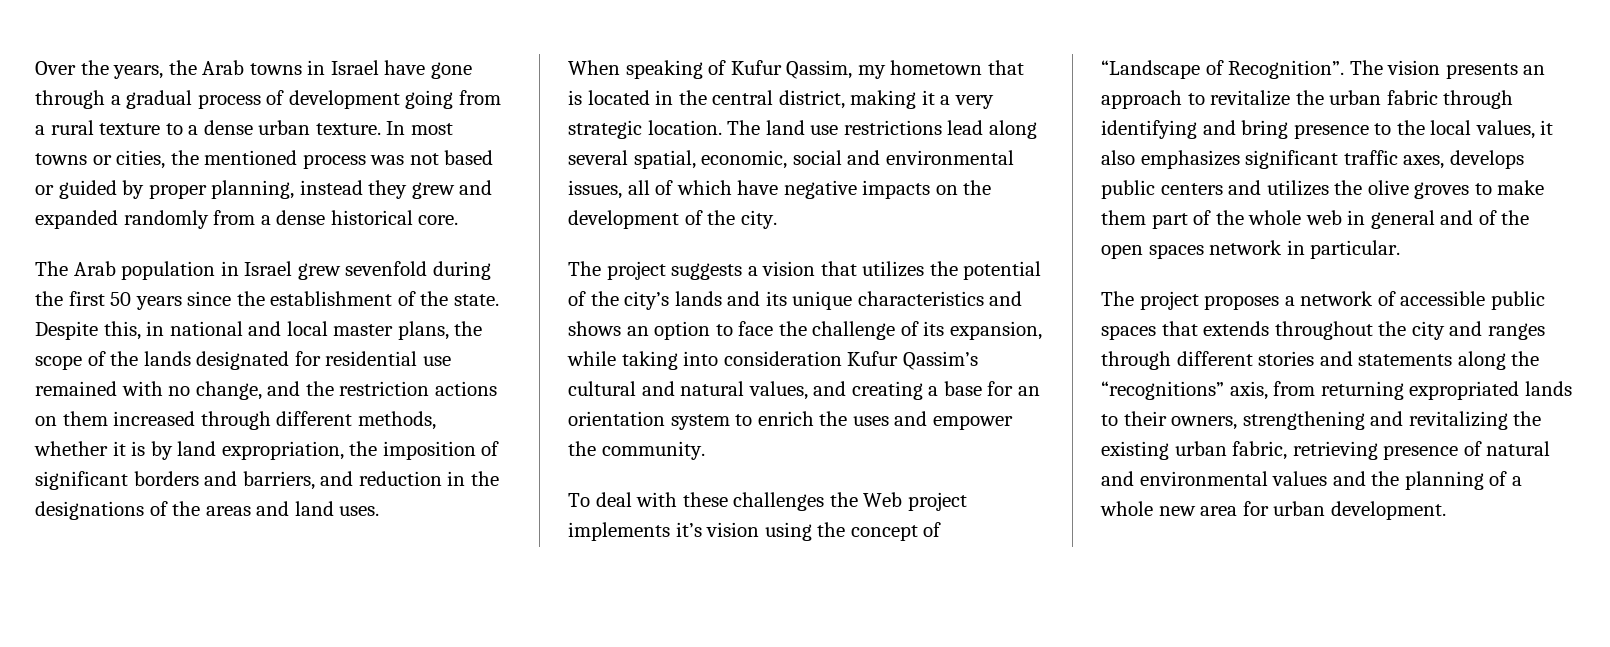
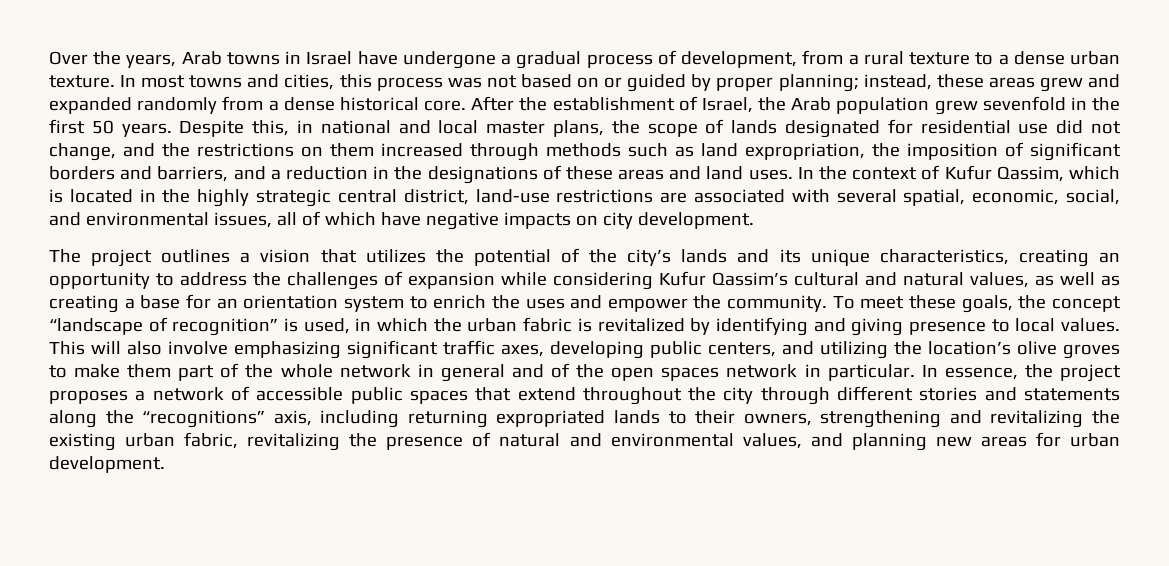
- Over the years, the Arab towns in Israel have gone through a gradual process of development going from a rural texture to a dense urban texture.
+ Over the years, Arab towns in Israel have undergone a gradual process of development, from a rural texture to a dense urban texture.
- In most towns or cities, the mentioned process was not based or guided by proper planning, instead they grew and expanded randomly from a dense historical core.
- The Arab population in Israel grew sevenfold during the first 50 years since the establishment of the state.
+ In most towns and cities, this process was not based on or guided by proper planning; instead, these areas grew and expanded randomly from a dense historical core. After the establishment of Israel, the Arab population grew sevenfold in the first 50 years.
- Despite this, in national and local master plans, the scope of the lands designated for residential use remained with no change, and the restriction actions on them increased through different methods, whether it is by land expropriation, the imposition of significant borders and barriers, and reduction in the designations of the areas and land uses.
- When speaking of Kufur Qassim, my hometown that is located in the central district, making it a very strategic location. The land use restrictions lead along several spatial, economic, social and environmental issues, all of which have negative impacts on the development of the city.
- The project suggests a vision that utilizes the potential of the city’s lands and its unique characteristics and shows an option to face the challenge of its expansion, while taking into consideration Kufur Qassim’s cultural and natural values, and creating a base for an orientation system to enrich the uses and empower the community.
- To deal with these challenges the Web project implements it’s vision using the concept of “Landscape of Recognition”. The vision presents an approach to revitalize the urban fabric through identifying and bring presence to the local values, it also emphasizes significant traffic axes, develops public centers and utilizes the olive groves to make them part of the whole web in general and of the open spaces network in particular.
- The project proposes a network of accessible public spaces that extends throughout the city and ranges through different stories and statements along the “recognitions” axis, from returning expropriated lands to their owners, strengthening and revitalizing the existing urban fabric, retrieving presence of natural and environmental values and the planning of a whole new area for urban development.
+ Despite this, in national and local master plans, the scope of lands designated for residential use did not change, and the restrictions on them increased through methods such as land expropriation, the imposition of significant borders and barriers, and a reduction in the designations of these areas and land uses. In the context of Kufur Qassim, which is located in the highly strategic central district, land-use restrictions are associated with several spatial, economic, social, and environmental issues, all of which have negative impacts on city development.
+ The project outlines a vision that utilizes the potential of the city’s lands and its unique characteristics, creating an opportunity to address the challenges of expansion while considering Kufur Qassim’s cultural and natural values, as well as creating a base for an orientation system to enrich the uses and empower the community. To meet these goals, the concept “landscape of recognition” is used, in which the urban fabric is revitalized by identifying and giving presence to local values. This will also involve emphasizing significant traffic axes, developing public centers, and utilizing the location’s olive groves to make them part of the whole network in general and of the open spaces network in particular. In essence, the project proposes a network of accessible public spaces that extend throughout the city through different stories and statements along the “recognitions” axis, including returning expropriated lands to their owners, strengthening and revitalizing the existing urban fabric, revitalizing the presence of natural and environmental values, and planning new areas for urban development.

